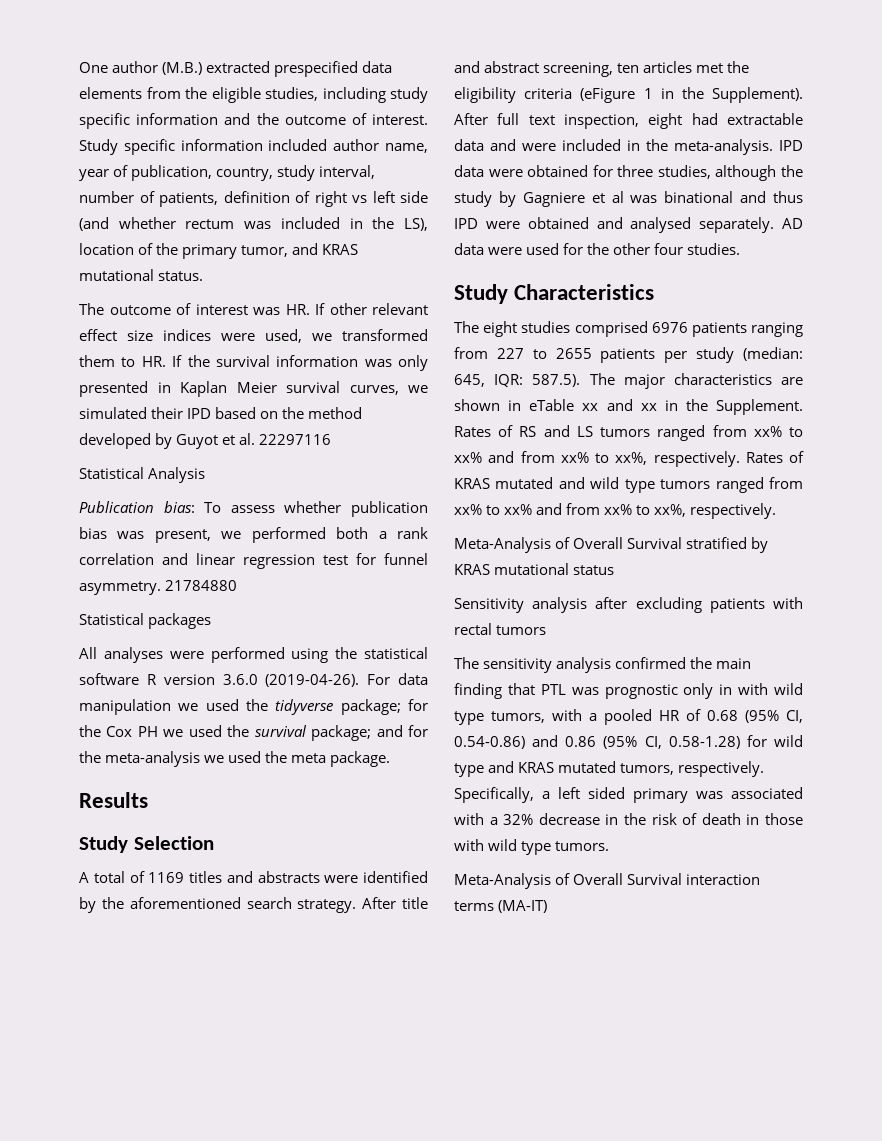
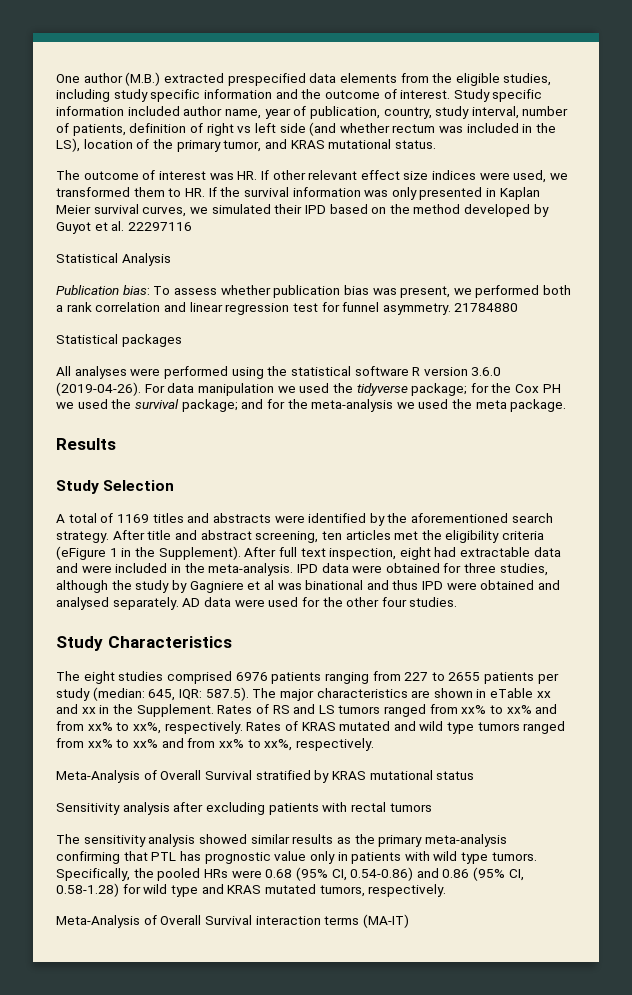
- The sensitivity analysis confirmed the main finding that PTL was prognostic only in with wild type tumors, with a pooled HR of 0.68 (95% CI, 0.54-0.86) and 0.86 (95% CI, 0.58-1.28) for wild type and KRAS mutated tumors, respectively. Specifically, a left sided primary was associated with a 32% decrease in the risk of death in those with wild type tumors.
+ The sensitivity analysis showed similar results as the primary meta-analysis confirming that PTL has prognostic value only in patients with wild type tumors. Specifically, the pooled HRs were 0.68 (95% CI, 0.54-0.86) and 0.86 (95% CI, 0.58-1.28) for wild type and KRAS mutated tumors, respectively.

